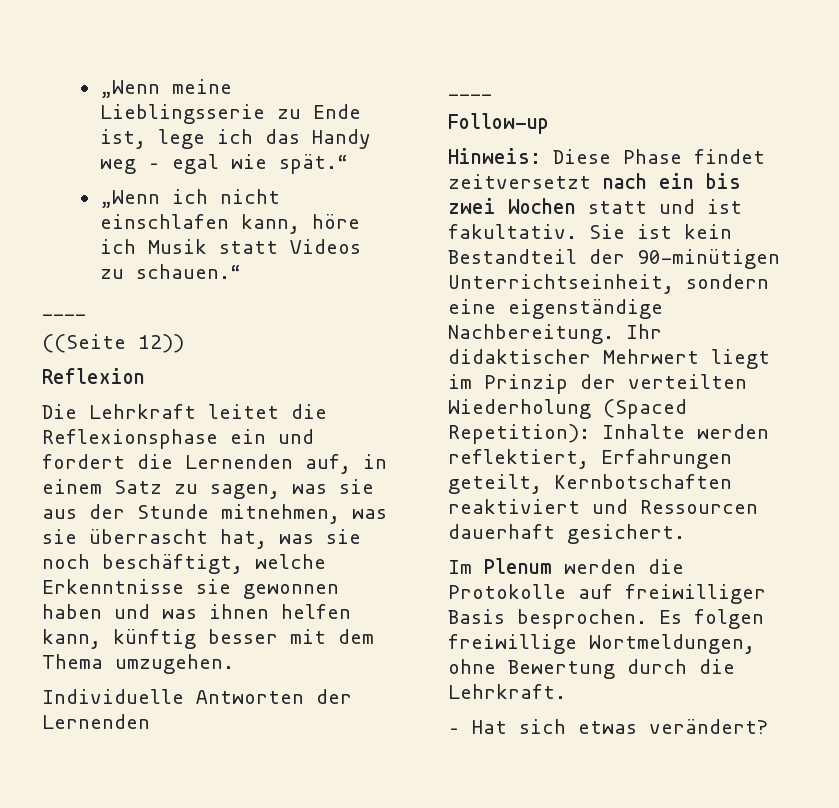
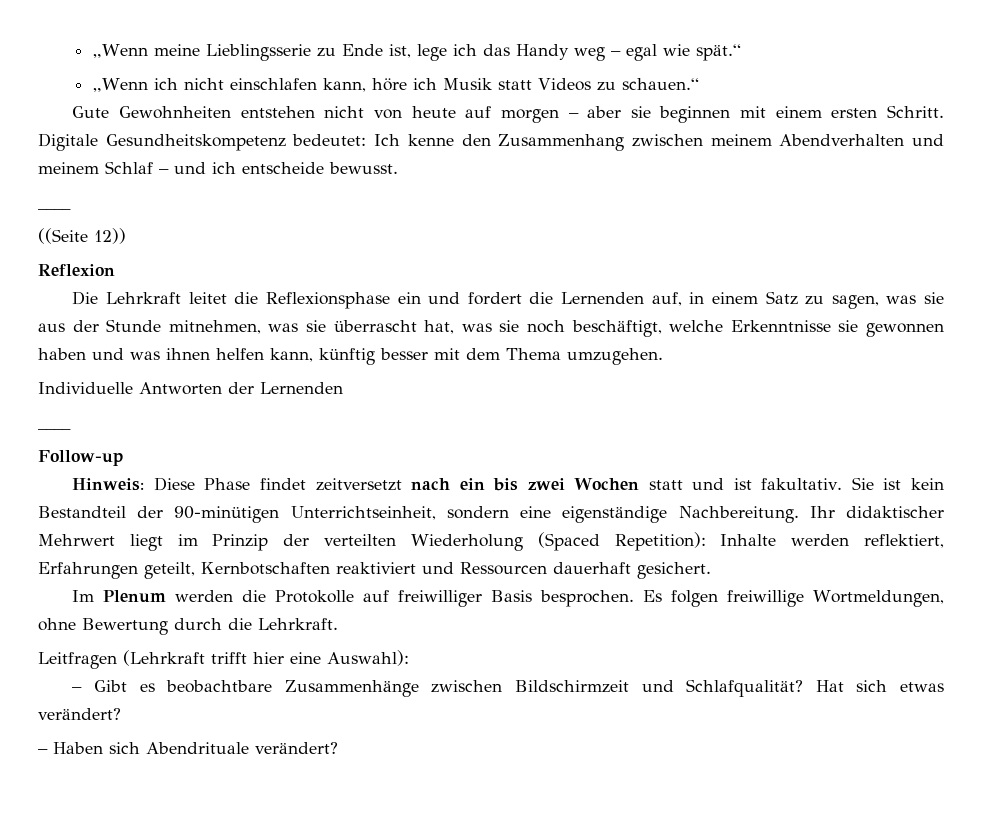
+ Gute Gewohnheiten entstehen nicht von heute auf morgen – aber sie beginnen mit einem ersten Schritt. Digitale Gesundheitskompetenz bedeutet: Ich kenne den Zusammenhang zwischen meinem Abendverhalten und meinem Schlaf – und ich entscheide bewusst.
- – Hat sich etwas verändert?
+ Leitfragen (Lehrkraft trifft hier eine Auswahl):
+ – Gibt es beobachtbare Zusammenhänge zwischen Bildschirmzeit und Schlafqualität? Hat sich etwas verändert?
+ – Haben sich Abendrituale verändert?

